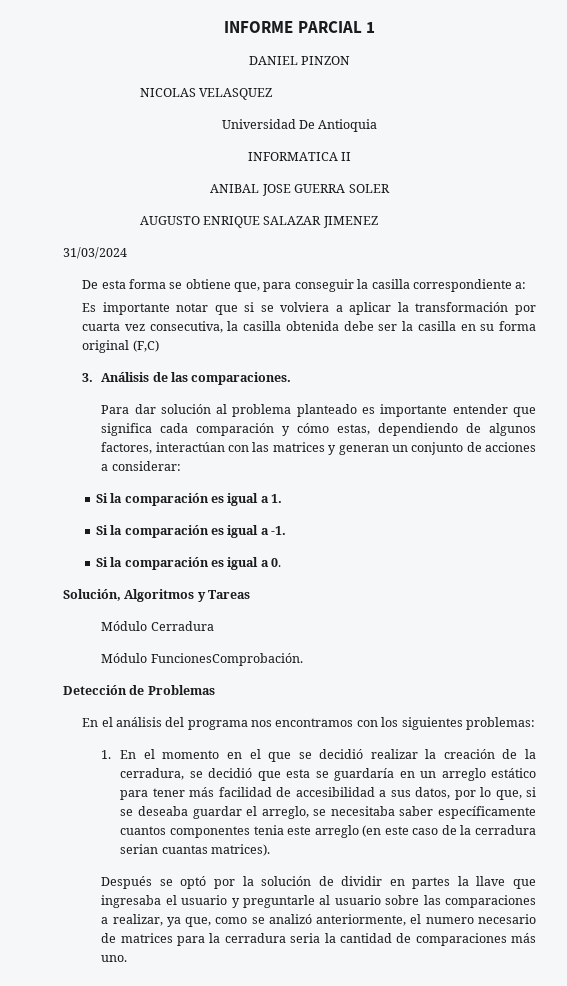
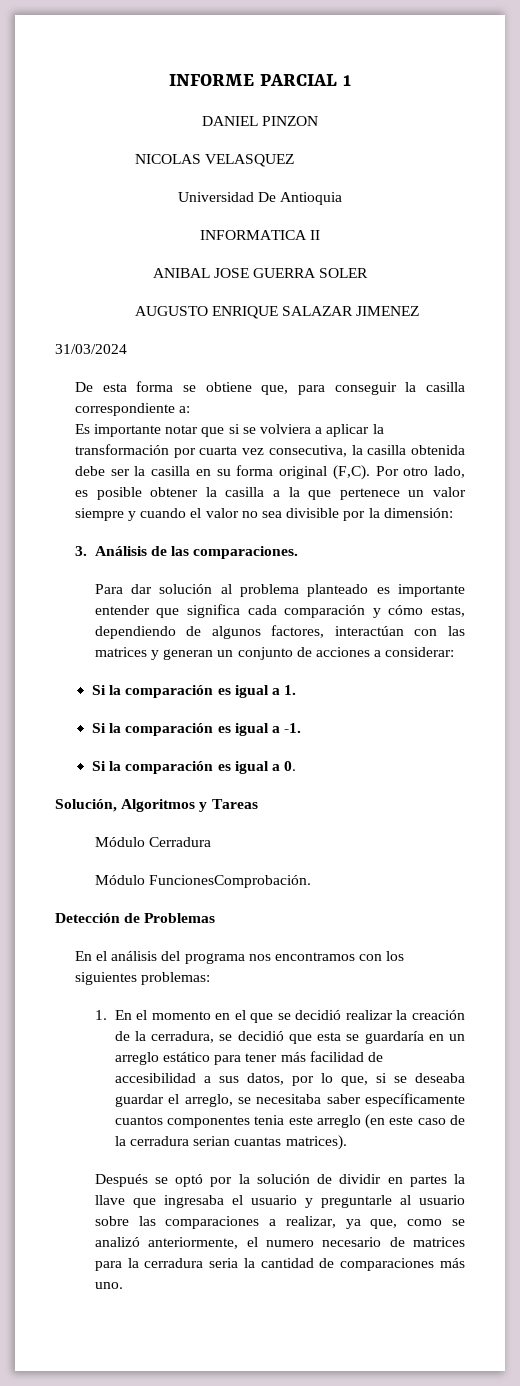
- Es importante notar que si se volviera a aplicar la transformación por cuarta vez consecutiva, la casilla obtenida debe ser la casilla en su forma original (F,C)
+ Es importante notar que si se volviera a aplicar la transformación por cuarta vez consecutiva, la casilla obtenida debe ser la casilla en su forma original (F,C). Por otro lado, es posible obtener la casilla a la que pertenece un valor siempre y cuando el valor no sea divisible por la dimensión:

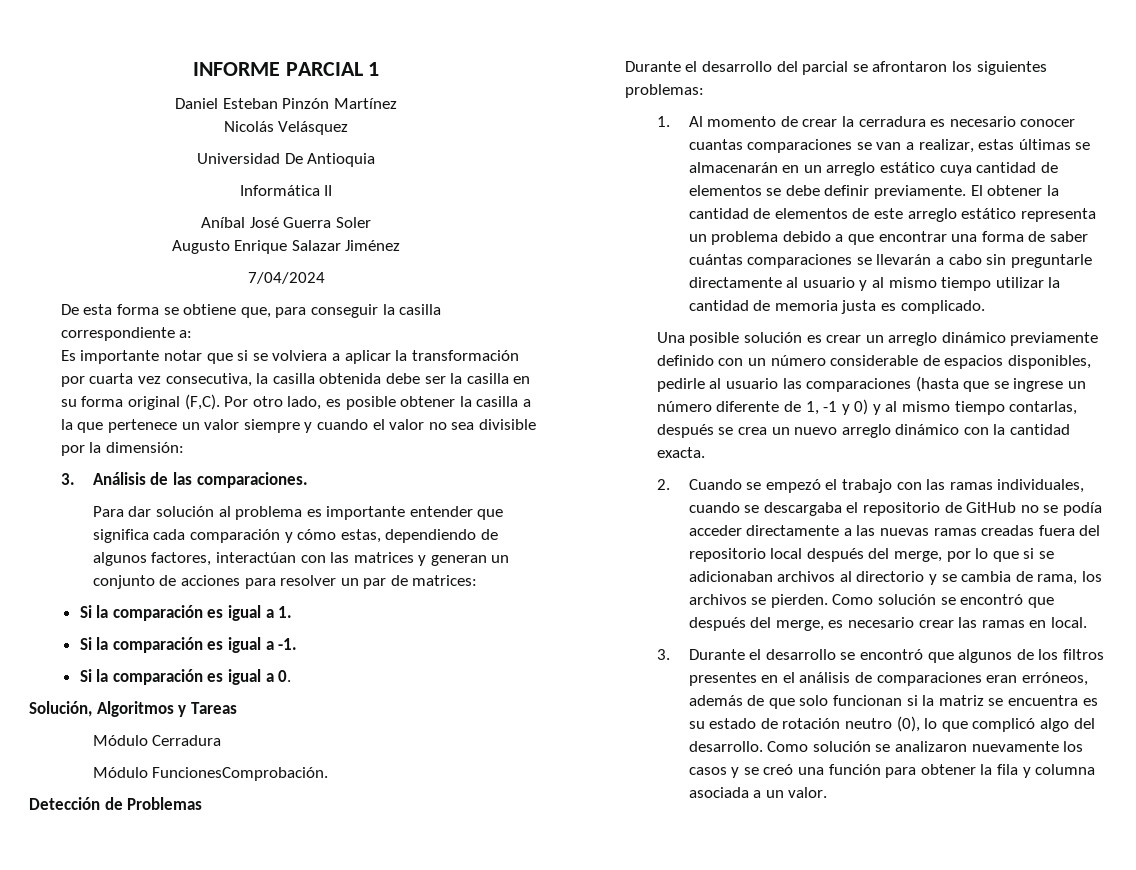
- DANIEL PINZON
- NICOLAS VELASQUEZ
+ Daniel Esteban Pinzón Martínez
+ Nicolás Velásquez
- INFORMATICA II
+ Informática II
- ANIBAL JOSE GUERRA SOLER
- AUGUSTO ENRIQUE SALAZAR JIMENEZ
- 31/03/2024
+ Aníbal José Guerra Soler
+ Augusto Enrique Salazar Jiménez
+ 7/04/2024
- Para dar solución al problema planteado es importante entender que significa cada comparación y cómo estas, dependiendo de algunos factores, interactúan con las matrices y generan un conjunto de acciones a considerar:
+ Para dar solución al problema es importante entender que significa cada comparación y cómo estas, dependiendo de algunos factores, interactúan con las matrices y generan un conjunto de acciones para resolver un par de matrices:
- En el análisis del programa nos encontramos con los siguientes problemas:
- 1. En el momento en el que se decidió realizar la creación de la cerradura, se decidió que esta se guardaría en un arreglo estático para tener más facilidad de accesibilidad a sus datos, por lo que, si se deseaba guardar el arreglo, se necesitaba saber específicamente cuantos componentes tenia este arreglo (en este caso de la cerradura serian cuantas matrices).
- Después se optó por la solución de dividir en partes la llave que ingresaba el usuario y preguntarle al usuario sobre las comparaciones a realizar, ya que, como se analizó anteriormente, el numero necesario de matrices para la cerradura seria la cantidad de comparaciones más uno.
+ Durante el desarrollo del parcial se afrontaron los siguientes problemas:
+ 1. Al momento de crear la cerradura es necesario conocer cuantas comparaciones se van a realizar, estas últimas se almacenarán en un arreglo estático cuya cantidad de elementos se debe definir previamente. El obtener la cantidad de elementos de este arreglo estático representa un problema debido a que encontrar una forma de saber cuántas comparaciones se llevarán a cabo sin preguntarle directamente al usuario y al mismo tiempo utilizar la cantidad de memoria justa es complicado.
+ Una posible solución es crear un arreglo dinámico previamente definido con un número considerable de espacios disponibles, pedirle al usuario las comparaciones (hasta que se ingrese un número diferente de 1, -1 y 0) y al mismo tiempo contarlas, después se crea un nuevo arreglo dinámico con la cantidad exacta.
+ 2. Cuando se empezó el trabajo con las ramas individuales, cuando se descargaba el repositorio de GitHub no se podía acceder directamente a las nuevas ramas creadas fuera del repositorio local después del merge, por lo que si se adicionaban archivos al directorio y se cambia de rama, los archivos se pierden. Como solución se encontró que después del merge, es necesario crear las ramas en local.
+ 3. Durante el desarrollo se encontró que algunos de los filtros presentes en el análisis de comparaciones eran erróneos, además de que solo funcionan si la matriz se encuentra es su estado de rotación neutro (0), lo que complicó algo del desarrollo. Como solución se analizaron nuevamente los casos y se creó una función para obtener la fila y columna asociada a un valor.

